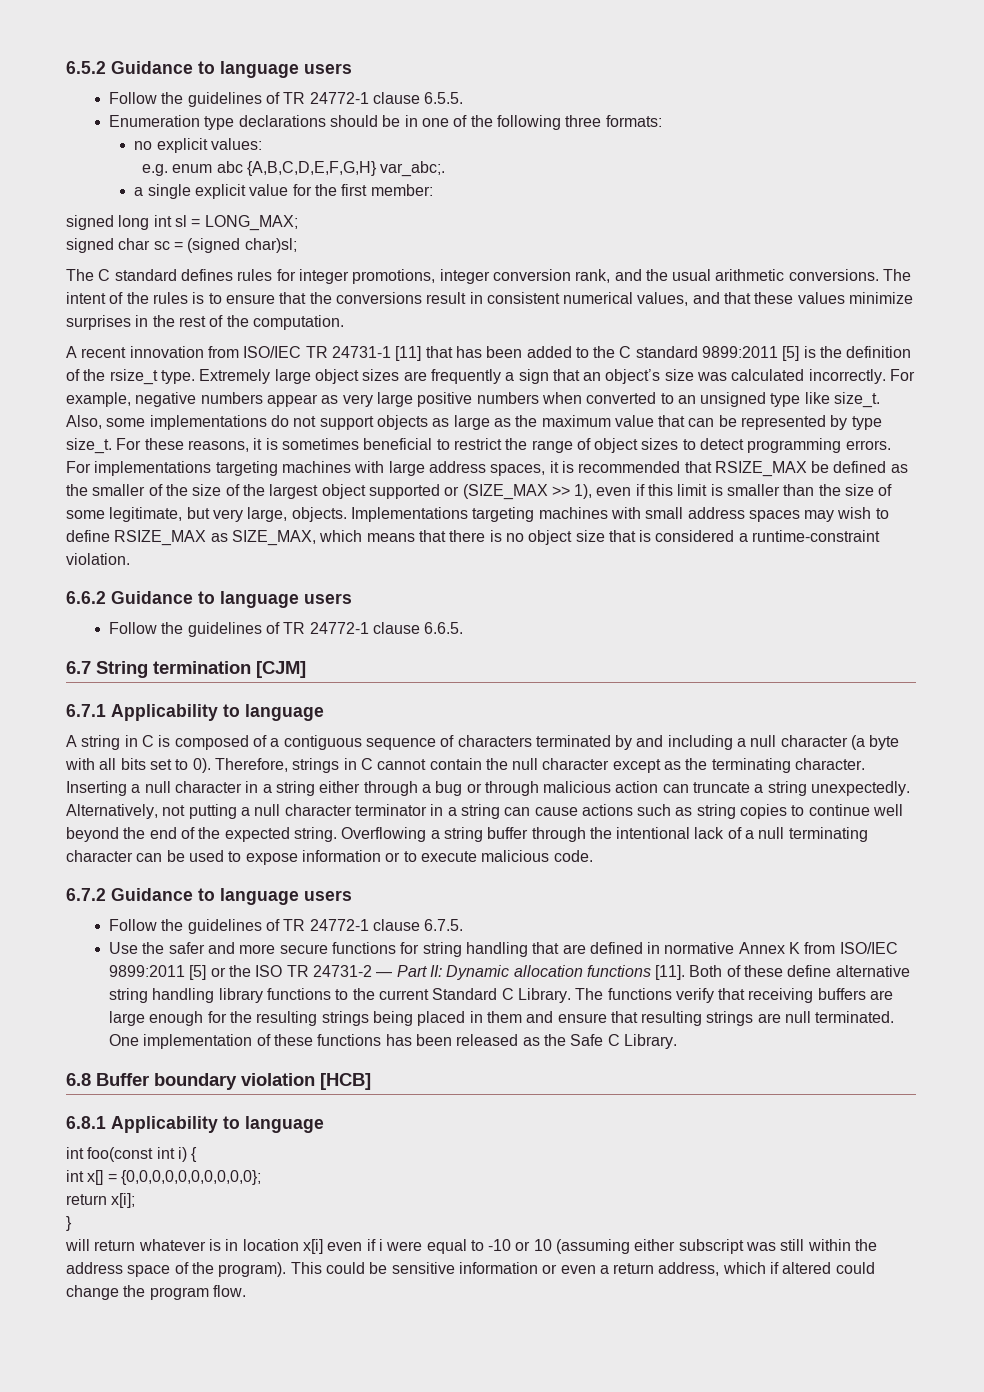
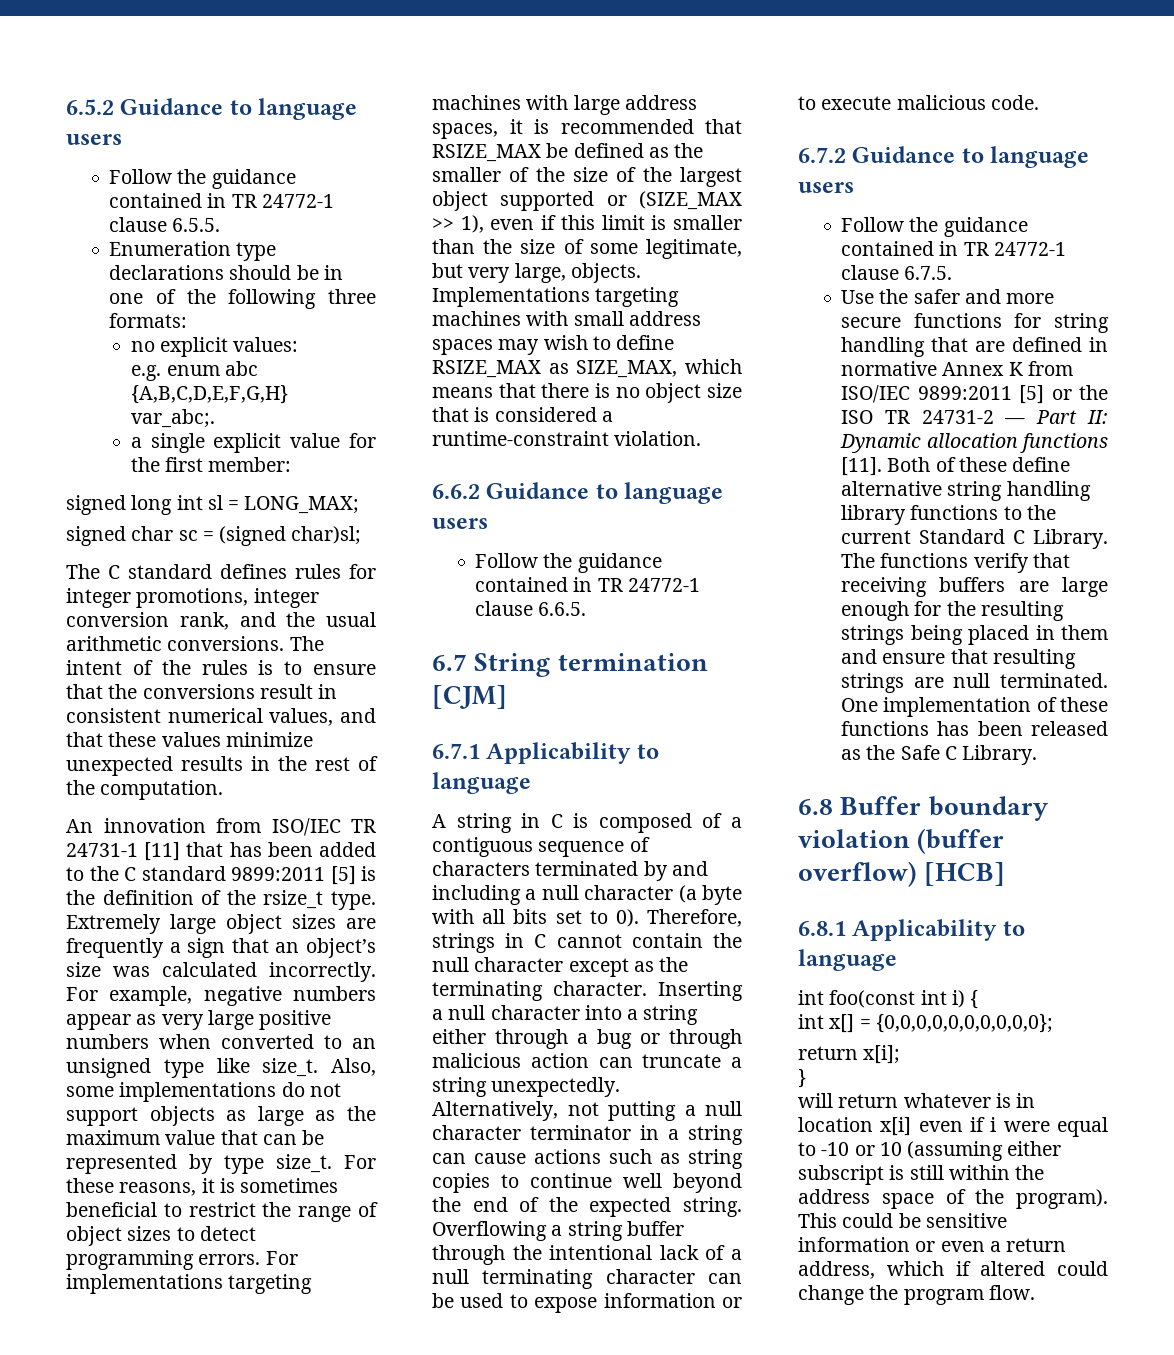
- Follow the guidelines of TR 24772-1 clause 6.5.5.
+ Follow the guidance contained in TR 24772-1 clause 6.5.5.
- The intent of the rules is to ensure that the conversions result in consistent numerical values, and that these values minimize surprises in the rest of the computation.
+ The intent of the rules is to ensure that the conversions result in consistent numerical values, and that these values minimize unexpected results in the rest of the computation.
- A recent innovation from ISO/IEC TR 24731-1 [11] that has been added to the C standard 9899:2011 [5] is the definition of the rsize_t type.
+ An innovation from ISO/IEC TR 24731-1 [11] that has been added to the C standard 9899:2011 [5] is the definition of the rsize_t type.
- Follow the guidelines of TR 24772-1 clause 6.6.5.
+ Follow the guidance contained in TR 24772-1 clause 6.6.5.
- Inserting a null character in a string either through a bug or through malicious action can truncate a string unexpectedly.
+ Inserting a null character into a string either through a bug or through malicious action can truncate a string unexpectedly.
- Follow the guidelines of TR 24772-1 clause 6.7.5.
+ Follow the guidance contained in TR 24772-1 clause 6.7.5.
- 6.8 Buffer boundary violation [HCB]
+ 6.8 Buffer boundary violation (buffer overflow) [HCB]
- will return whatever is in location x[i] even if i were equal to -10 or 10 (assuming either subscript was still within the address space of the program).
+ will return whatever is in location x[i] even if i were equal to -10 or 10 (assuming either subscript is still within the address space of the program).

